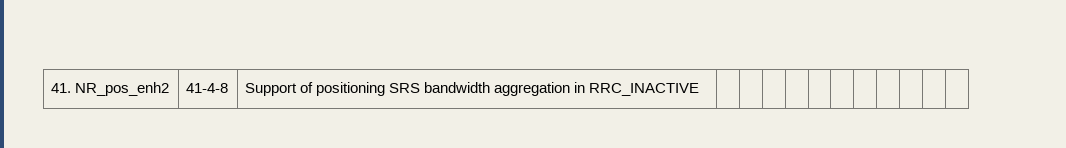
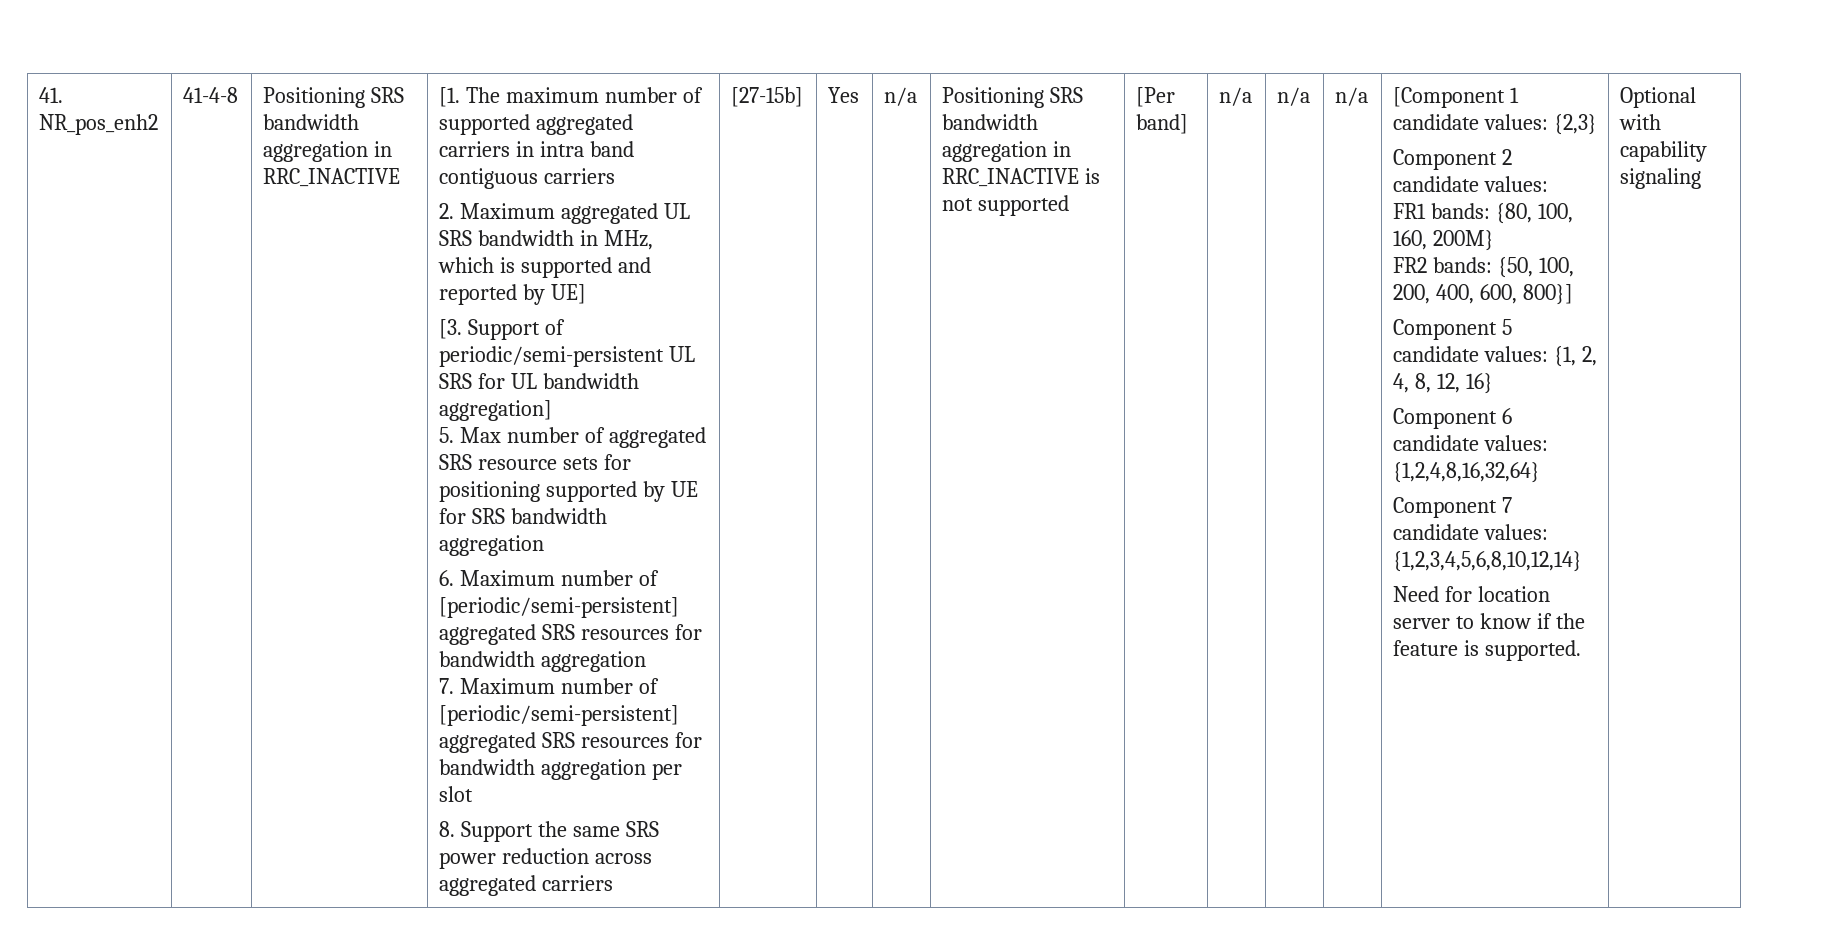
- 41-4-8 | Support of positioning SRS bandwidth aggregation in RRC_INACTIVE
+ 41-4-8 | Positioning SRS bandwidth aggregation in RRC_INACTIVE
+ [1. The maximum number of supported aggregated carriers in intra band contiguous carriers
+ 2. Maximum aggregated UL SRS bandwidth in MHz, which is supported and reported by UE]
+ [3. Support of periodic/semi-persistent UL SRS for UL bandwidth aggregation]
+ 5. Max number of aggregated SRS resource sets for positioning supported by UE for SRS bandwidth aggregation
+ 6. Maximum number of [periodic/semi-persistent] aggregated SRS resources for bandwidth aggregation
+ 7. Maximum number of [periodic/semi-persistent] aggregated SRS resources for bandwidth aggregation per slot
+ 8. Support the same SRS power reduction across aggregated carriers | [27-15b] | Yes | n/a | Positioning SRS bandwidth aggregation in RRC_INACTIVE is not supported | [Per band] | n/a | n/a | n/a | [Component 1 candidate values: {2,3}
+ Component 2 candidate values:
+ FR1 bands: {80, 100, 160, 200M}
+ FR2 bands: {50, 100, 200, 400, 600, 800}]
+ Component 5 candidate values: {1, 2, 4, 8, 12, 16}
+ Component 6 candidate values: {1,2,4,8,16,32,64}
+ Component 7 candidate values: {1,2,3,4,5,6,8,10,12,14}
+ Need for location server to know if the feature is supported. | Optional with capability signaling

